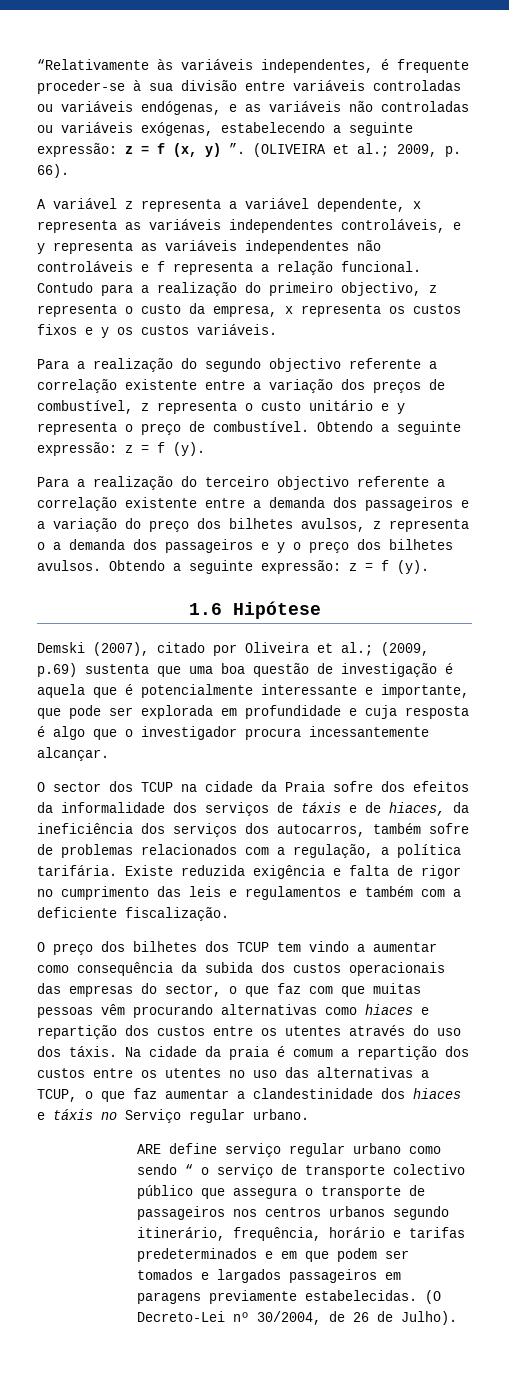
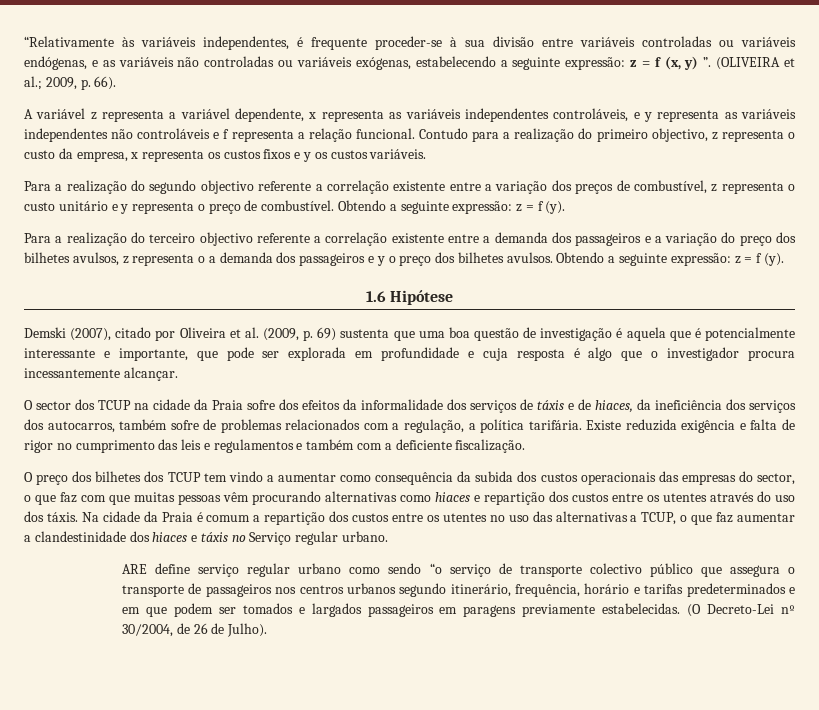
- Demski (2007), citado por Oliveira et al.; (2009, p.69) sustenta que uma boa questão de investigação é aquela que é potencialmente interessante e importante, que pode ser explorada em profundidade e cuja resposta é algo que o investigador procura incessantemente alcançar.
+ Demski (2007), citado por Oliveira et al. (2009, p. 69) sustenta que uma boa questão de investigação é aquela que é potencialmente interessante e importante, que pode ser explorada em profundidade e cuja resposta é algo que o investigador procura incessantemente alcançar.
- Na cidade da praia é comum a repartição dos custos entre os utentes no uso das alternativas a TCUP, o que faz aumentar a clandestinidade dos hiaces e táxis no Serviço regular urbano.
+ Na cidade da Praia é comum a repartição dos custos entre os utentes no uso das alternativas a TCUP, o que faz aumentar a clandestinidade dos hiaces e táxis no Serviço regular urbano.
- ARE define serviço regular urbano como sendo “ o serviço de transporte colectivo público que assegura o transporte de passageiros nos centros urbanos segundo itinerário, frequência, horário e tarifas predeterminados e em que podem ser tomados e largados passageiros em paragens previamente estabelecidas.
+ ARE define serviço regular urbano como sendo “o serviço de transporte colectivo público que assegura o transporte de passageiros nos centros urbanos segundo itinerário, frequência, horário e tarifas predeterminados e em que podem ser tomados e largados passageiros em paragens previamente estabelecidas.

